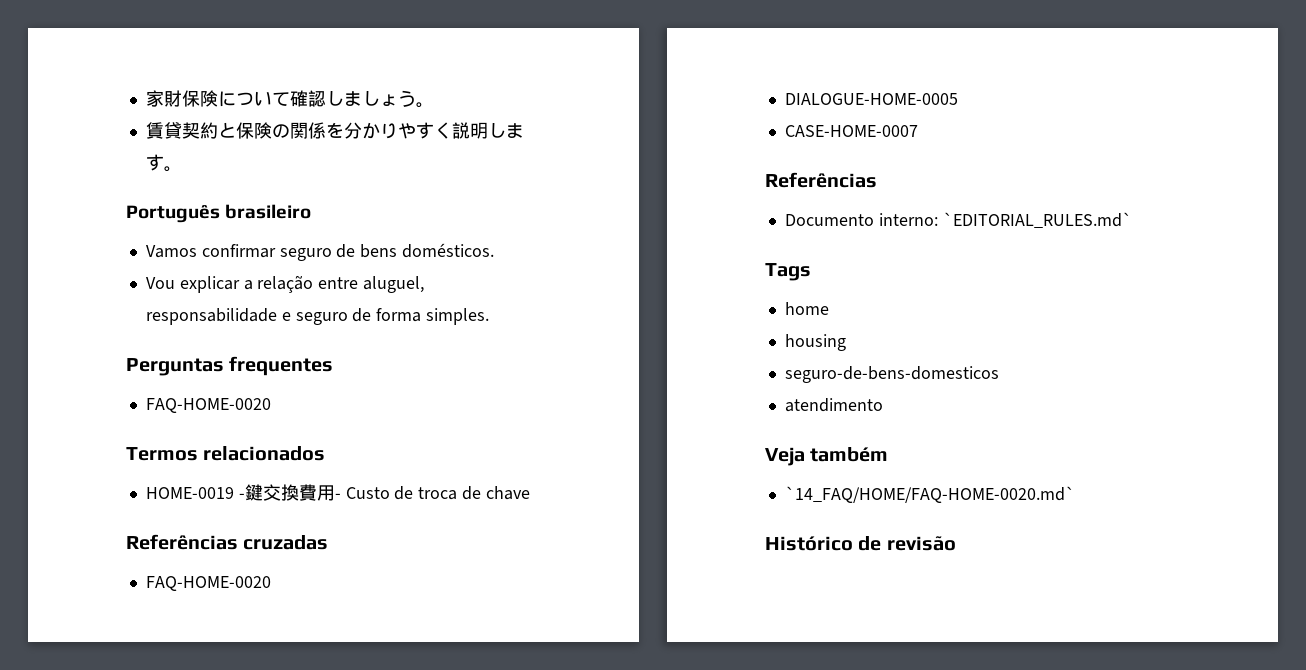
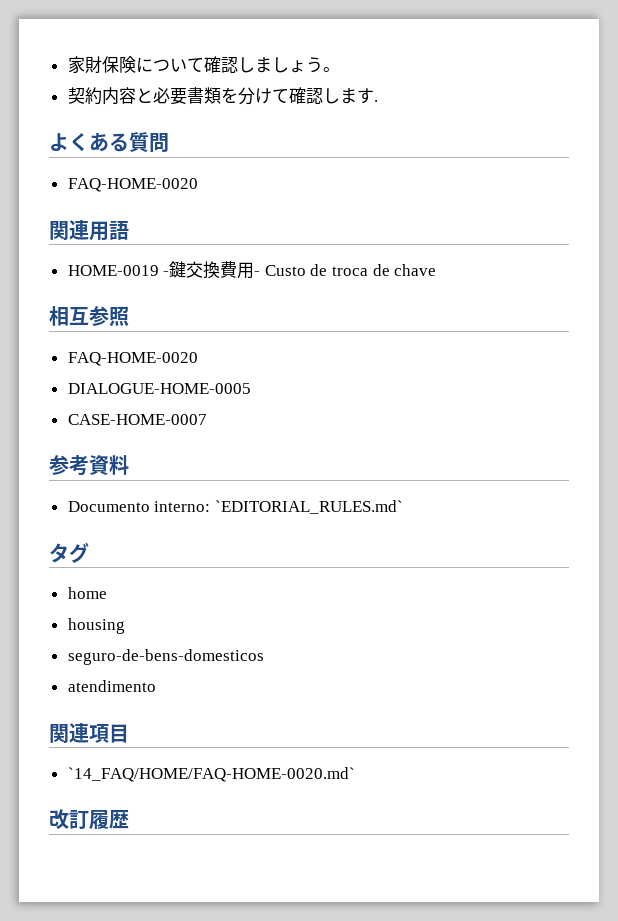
- 賃貸契約と保険の関係を分かりやすく説明します。
- Português brasileiro
- Vamos confirmar seguro de bens domésticos.
- Vou explicar a relação entre aluguel, responsabilidade e seguro de forma simples.
- Perguntas frequentes
+ 契約内容と必要書類を分けて確認します.
+ よくある質問
  FAQ-HOME-0020
- Termos relacionados
+ 関連用語
- Referências cruzadas
+ 相互参照
  CASE-HOME-0007
- Referências
+ 参考資料
- Tags
+ タグ
- Veja também
+ 関連項目
- Histórico de revisão
+ 改訂履歴

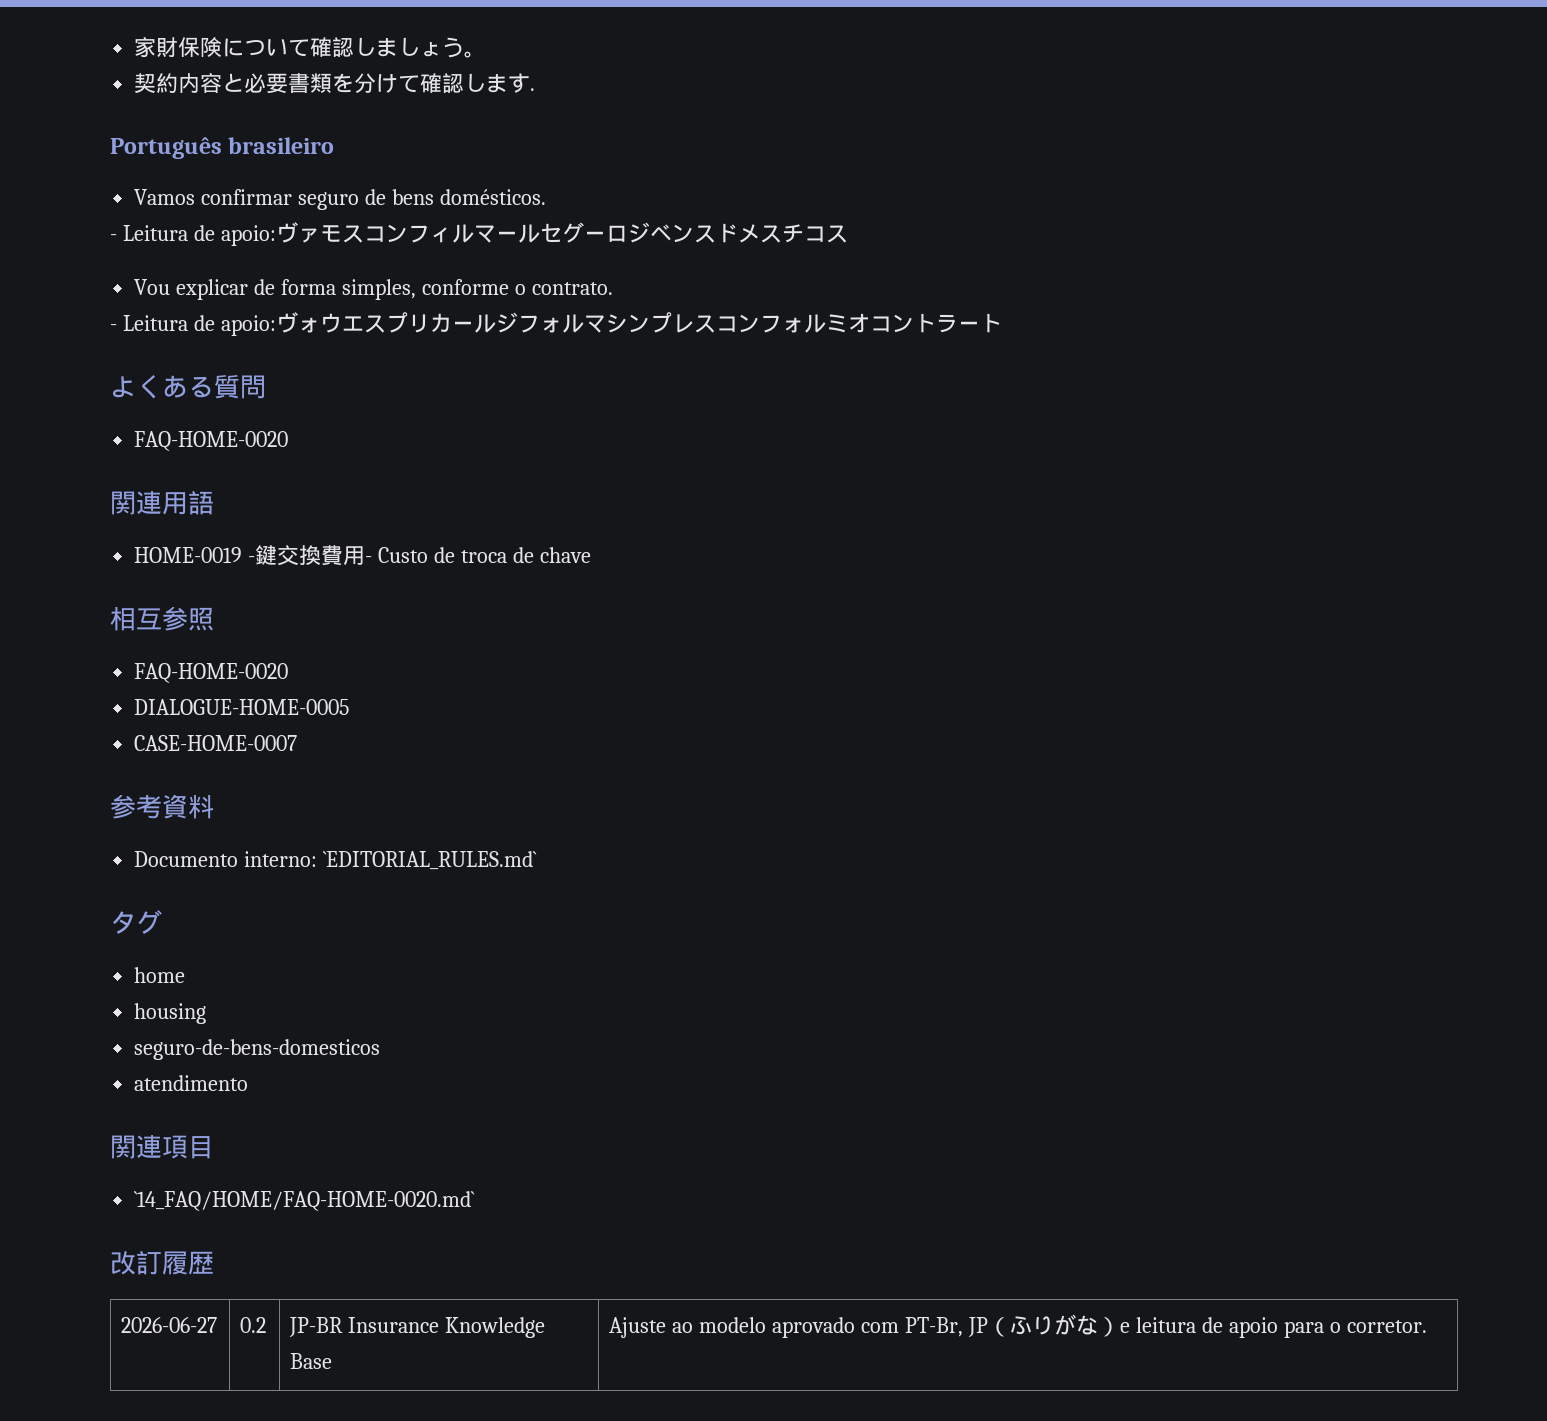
+ Português brasileiro
+ Vamos confirmar seguro de bens domésticos.
+ - Leitura de apoio:ヴァモスコンフィルマールセグーロジベンスドメスチコス
+ Vou explicar de forma simples, conforme o contrato.
+ - Leitura de apoio:ヴォウエスプリカールジフォルマシンプレスコンフォルミオコントラート
+ 2026-06-27 | 0.2 | JP-BR Insurance Knowledge Base | Ajuste ao modelo aprovado com PT-Br, JP（ふりがな）e leitura de apoio para o corretor.

